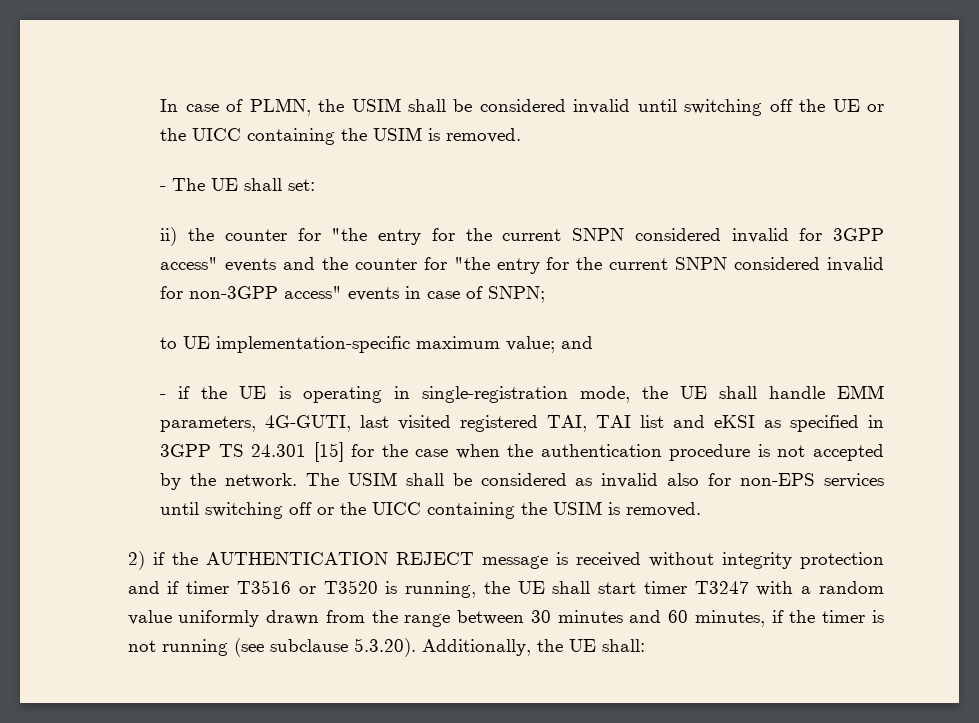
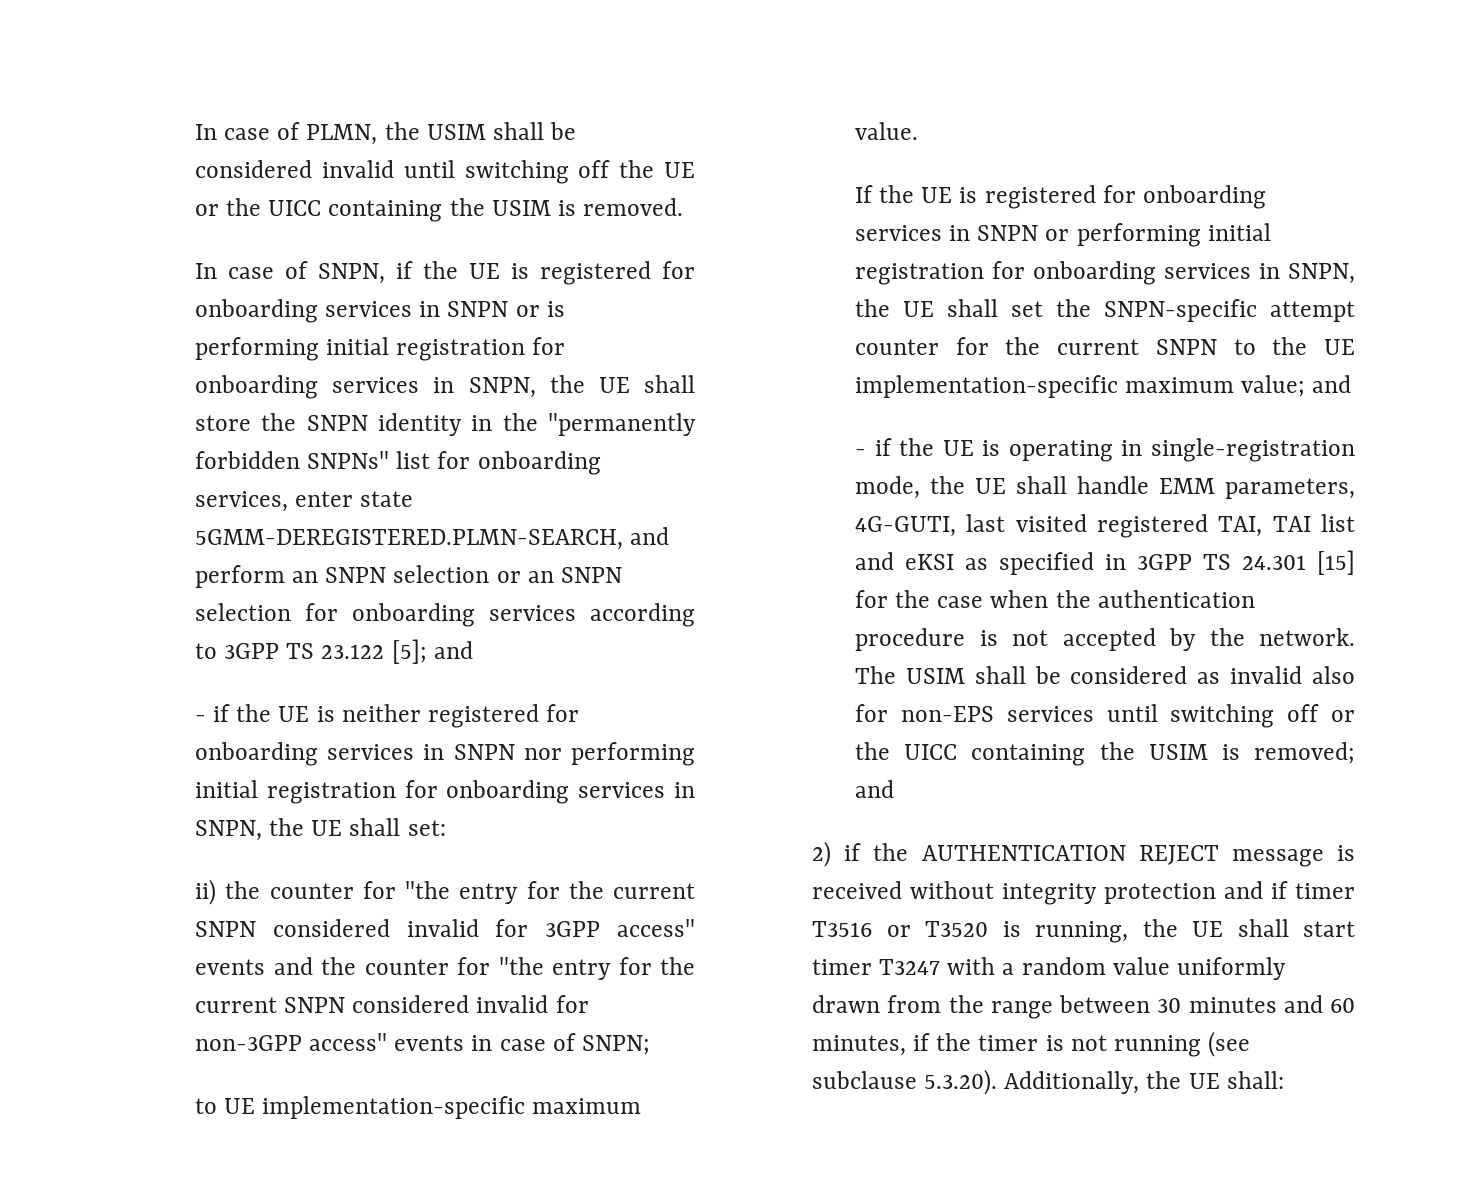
- - The UE shall set:
+ In case of SNPN, if the UE is registered for onboarding services in SNPN or is performing initial registration for onboarding services in SNPN, the UE shall store the SNPN identity in the "permanently forbidden SNPNs" list for onboarding services, enter state 5GMM-DEREGISTERED.PLMN-SEARCH, and perform an SNPN selection or an SNPN selection for onboarding services according to 3GPP TS 23.122 [5]; and
+ - if the UE is neither registered for onboarding services in SNPN nor performing initial registration for onboarding services in SNPN, the UE shall set:
- to UE implementation-specific maximum value; and
+ to UE implementation-specific maximum value.
+ If the UE is registered for onboarding services in SNPN or performing initial registration for onboarding services in SNPN, the UE shall set the SNPN-specific attempt counter for the current SNPN to the UE implementation-specific maximum value; and
- The USIM shall be considered as invalid also for non-EPS services until switching off or the UICC containing the USIM is removed.
+ The USIM shall be considered as invalid also for non-EPS services until switching off or the UICC containing the USIM is removed; and

